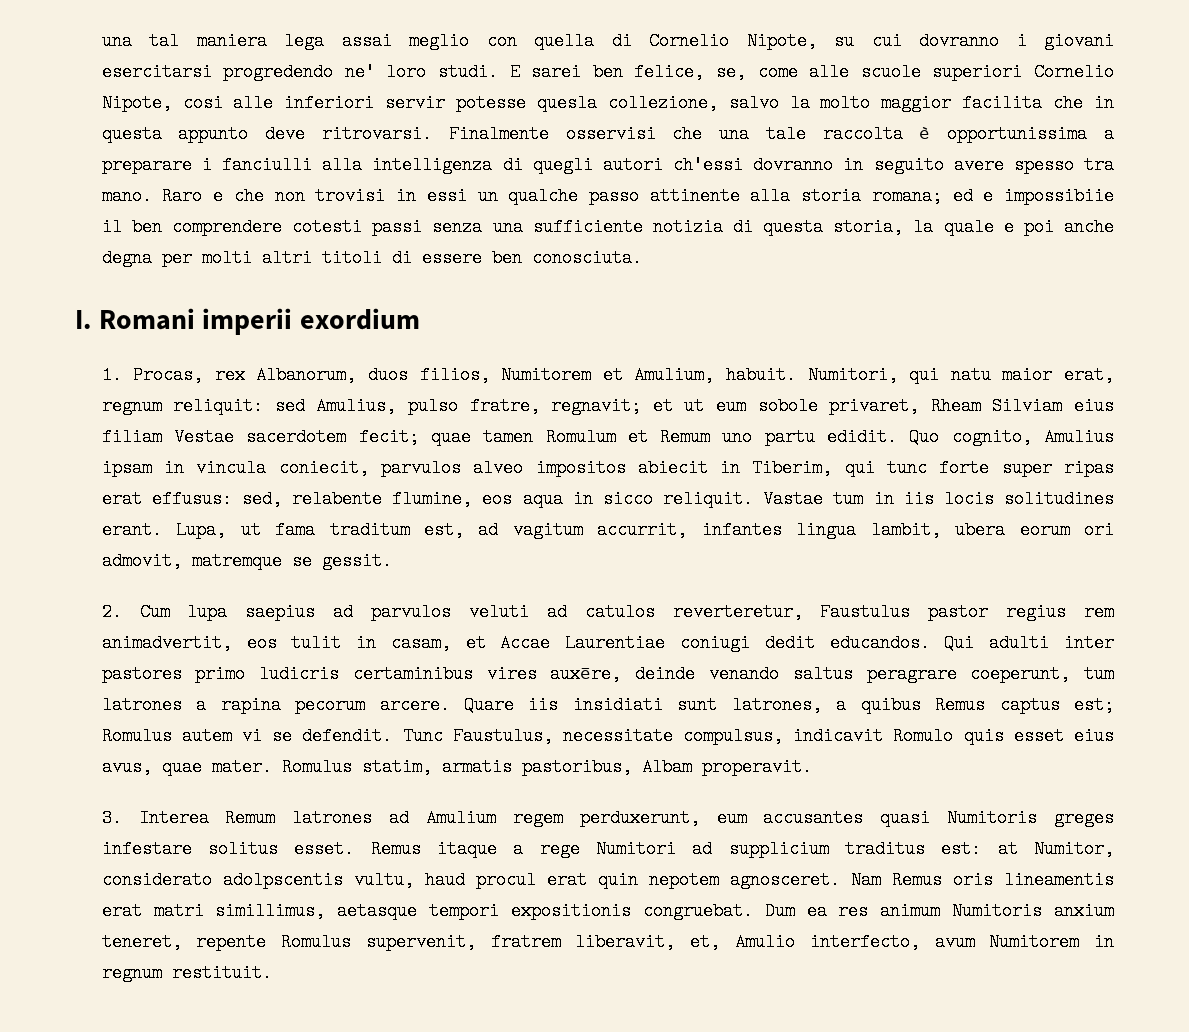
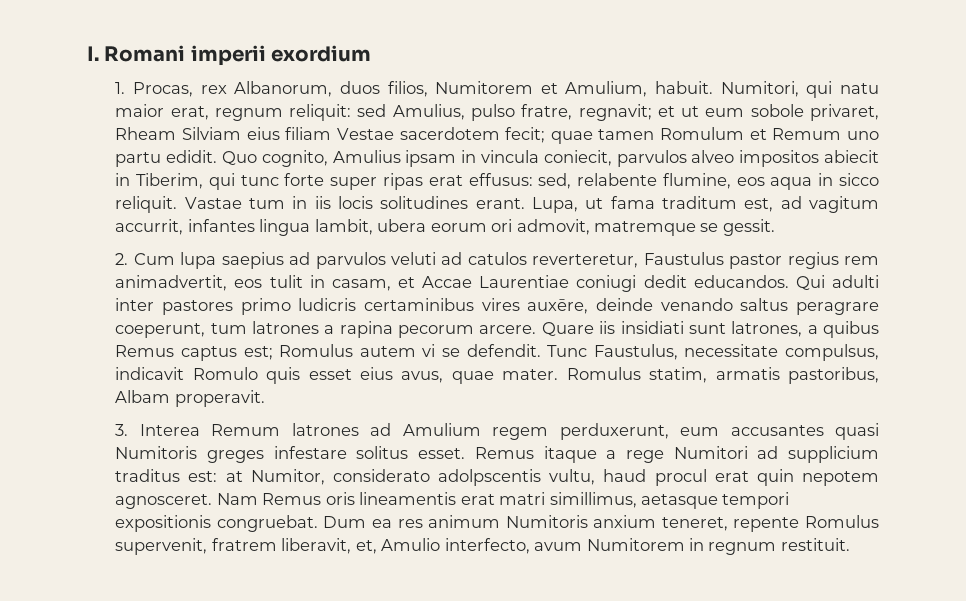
- una tal maniera lega assai meglio con quella di Cornelio Nipote, su cui dovranno i giovani esercitarsi progredendo ne' loro studi. E sarei ben felice, se, come alle scuole superiori Cornelio Nipote, cosi alle inferiori servir potesse quesla collezione, salvo la molto maggior facilita che in questa appunto deve ritrovarsi. Finalmente osservisi che una tale raccolta è opportunissima a preparare i fanciulli alla intelligenza di quegli autori ch'essi dovranno in seguito avere spesso tra mano. Raro e che non trovisi in essi un qualche passo attinente alla storia romana; ed e impossibiie il ben comprendere cotesti passi senza una sufficiente notizia di questa storia, la quale e poi anche degna per molti altri titoli di essere ben conosciuta.

